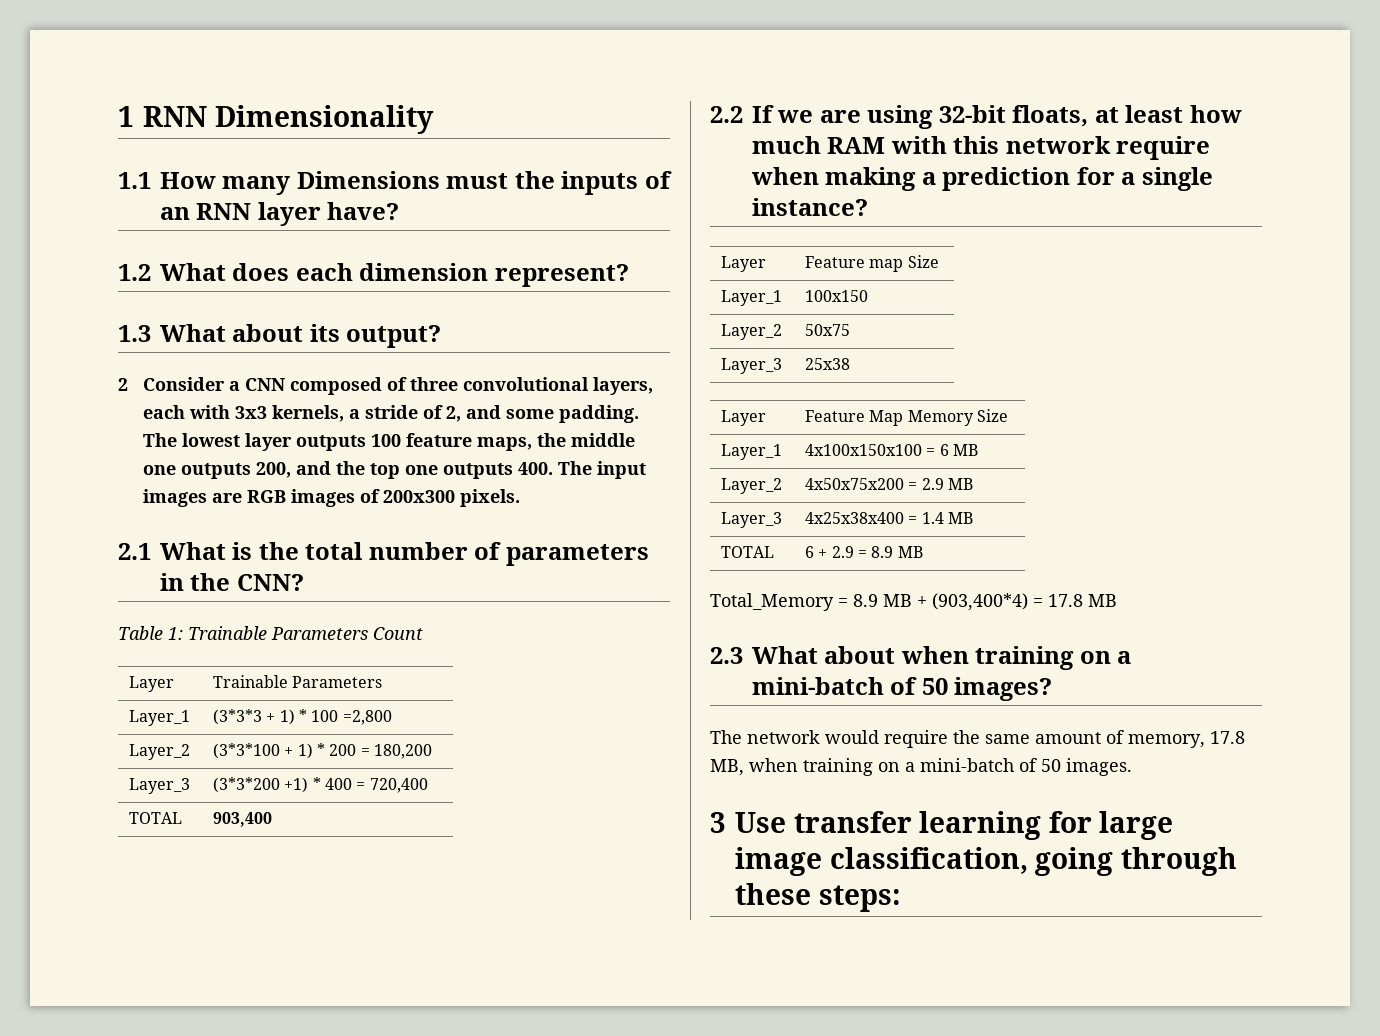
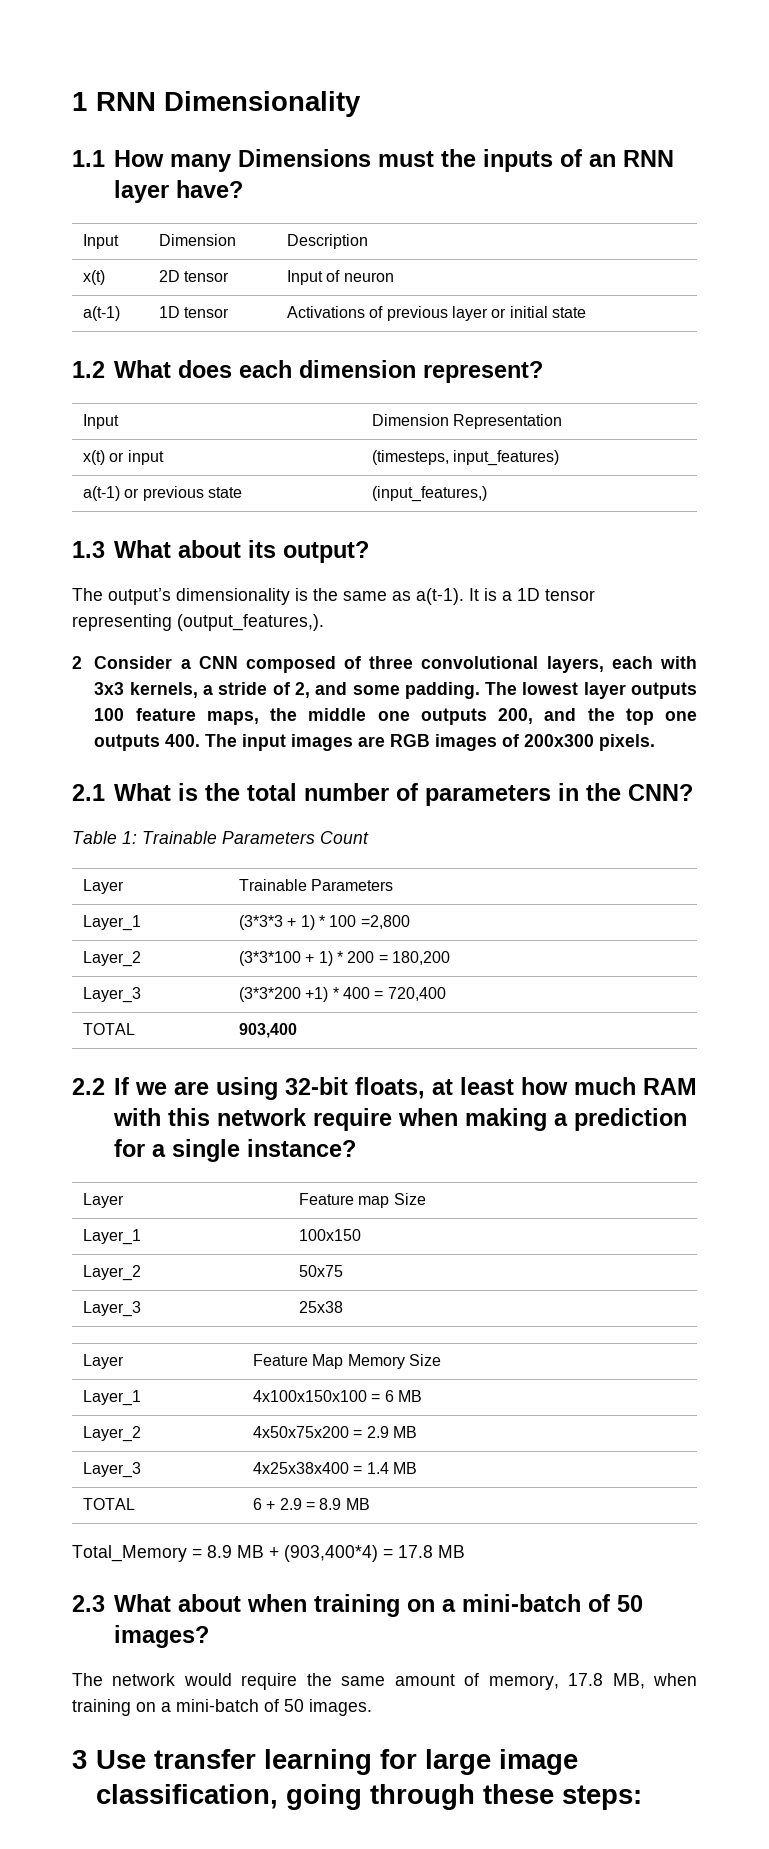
+ Input | Dimension | Description
+ x(t) | 2D tensor | Input of neuron
+ a(t-1) | 1D tensor | Activations of previous layer or initial state
+ Input | Dimension Representation
+ x(t) or input | (timesteps, input_features)
+ a(t-1) or previous state | (input_features,)
+ The output’s dimensionality is the same as a(t-1). It is a 1D tensor representing (output_features,).

